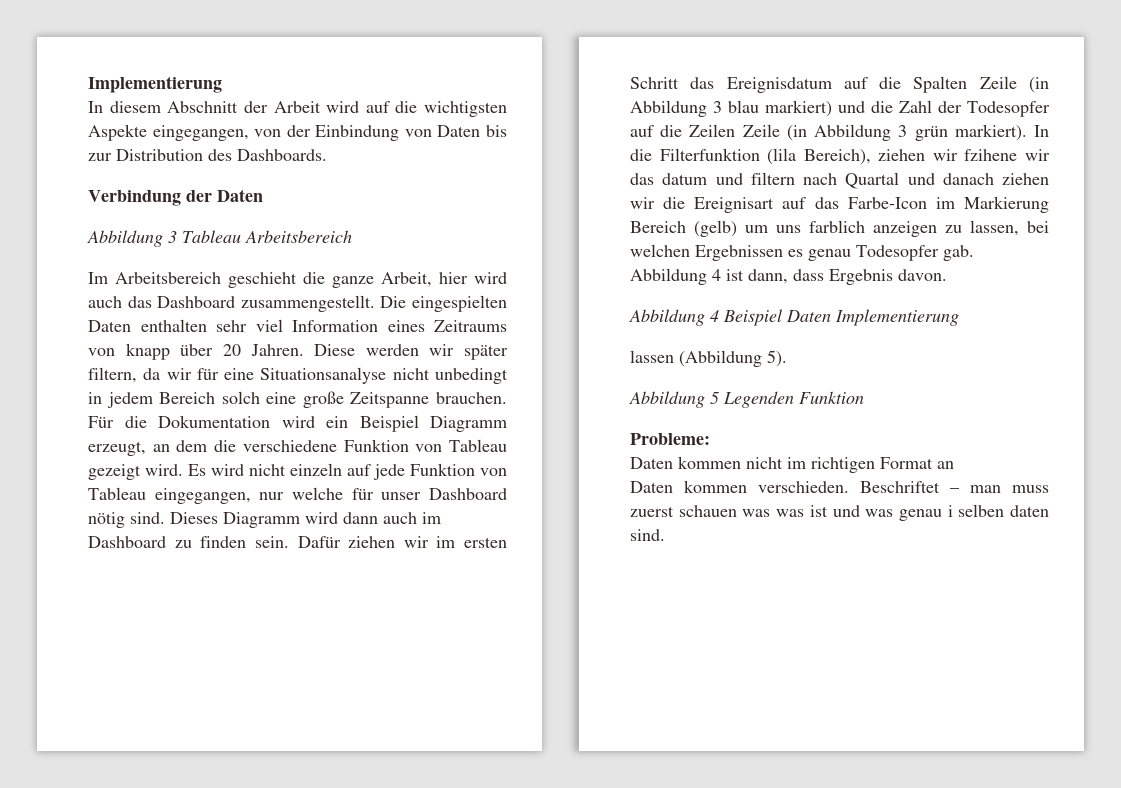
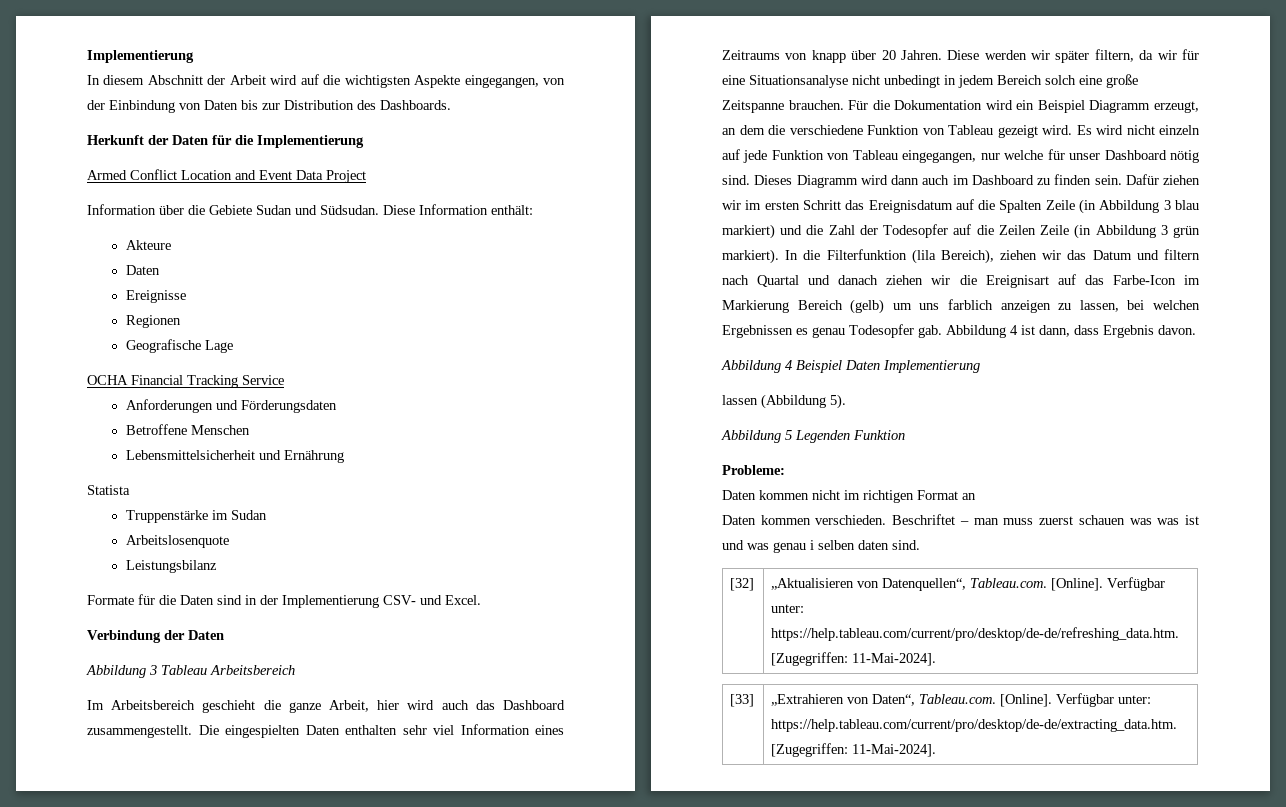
+ Herkunft der Daten für die Implementierung
+ Armed Conflict Location and Event Data Project
+ Information über die Gebiete Sudan und Südsudan. Diese Information enthält:
+ Akteure
+ Daten
+ Ereignisse
+ Regionen
+ Geografische Lage
+ OCHA Financial Tracking Service
+ Anforderungen und Förderungsdaten
+ Betroffene Menschen
+ Lebensmittelsicherheit und Ernährung
+ Statista
+ Truppenstärke im Sudan
+ Arbeitslosenquote
+ Leistungsbilanz
+ Formate für die Daten sind in der Implementierung CSV- und Excel.
- In die Filterfunktion (lila Bereich), ziehen wir fzihene wir das datum und filtern nach Quartal und danach ziehen wir die Ereignisart auf das Farbe-Icon im Markierung Bereich (gelb) um uns farblich anzeigen zu lassen, bei welchen Ergebnissen es genau Todesopfer gab.
+ In die Filterfunktion (lila Bereich), ziehen wir das Datum und filtern nach Quartal und danach ziehen wir die Ereignisart auf das Farbe-Icon im Markierung Bereich (gelb) um uns farblich anzeigen zu lassen, bei welchen Ergebnissen es genau Todesopfer gab.
+ [32] | „Aktualisieren von Datenquellen“, Tableau.com. [Online]. Verfügbar unter: https://help.tableau.com/current/pro/desktop/de-de/refreshing_data.htm. [Zugegriffen: 11-Mai-2024].
+ [33] | „Extrahieren von Daten“, Tableau.com. [Online]. Verfügbar unter: https://help.tableau.com/current/pro/desktop/de-de/extracting_data.htm. [Zugegriffen: 11-Mai-2024].

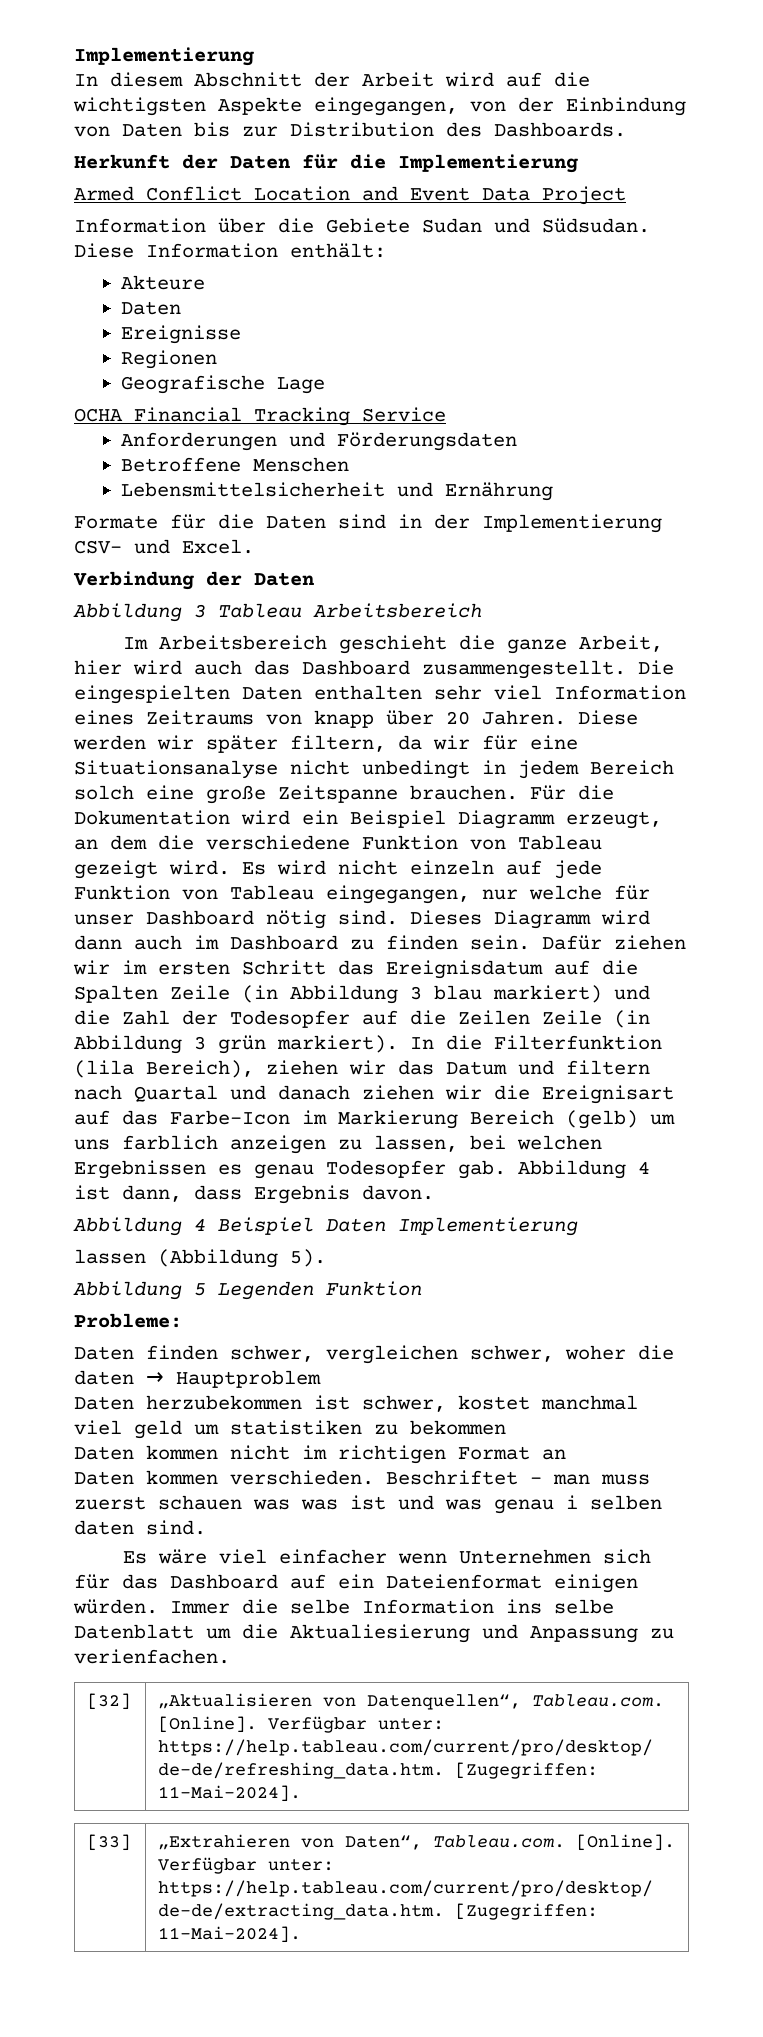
- Statista
- Truppenstärke im Sudan
- Arbeitslosenquote
- Leistungsbilanz
+ Daten finden schwer, vergleichen schwer, woher die daten → Hauptproblem
+ Daten herzubekommen ist schwer, kostet manchmal viel geld um statistiken zu bekommen
+ Es wäre viel einfacher wenn Unternehmen sich für das Dashboard auf ein Dateienformat einigen würden. Immer die selbe Information ins selbe Datenblatt um die Aktualiesierung und Anpassung zu verienfachen.

